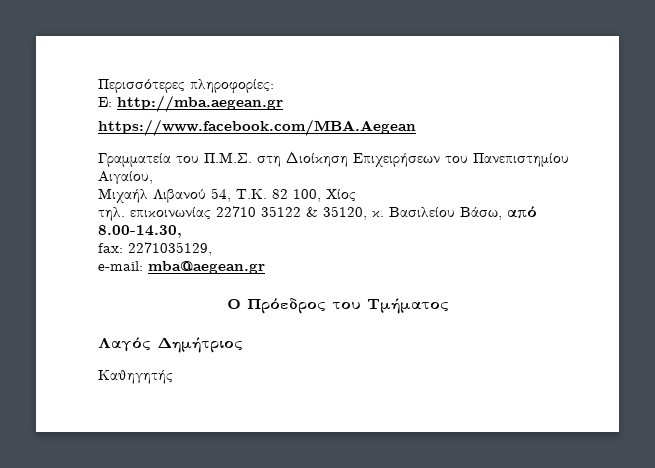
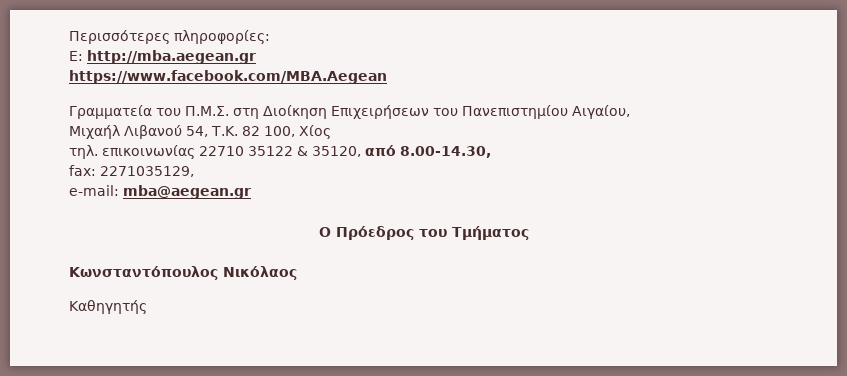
- τηλ. επικοινωνίας 22710 35122 & 35120, κ. Βασιλείου Βάσω, από 8.00-14.30,
+ τηλ. επικοινωνίας 22710 35122 & 35120, από 8.00-14.30,
- Λαγός Δημήτριος
+ Κωνσταντόπουλος Νικόλαος

